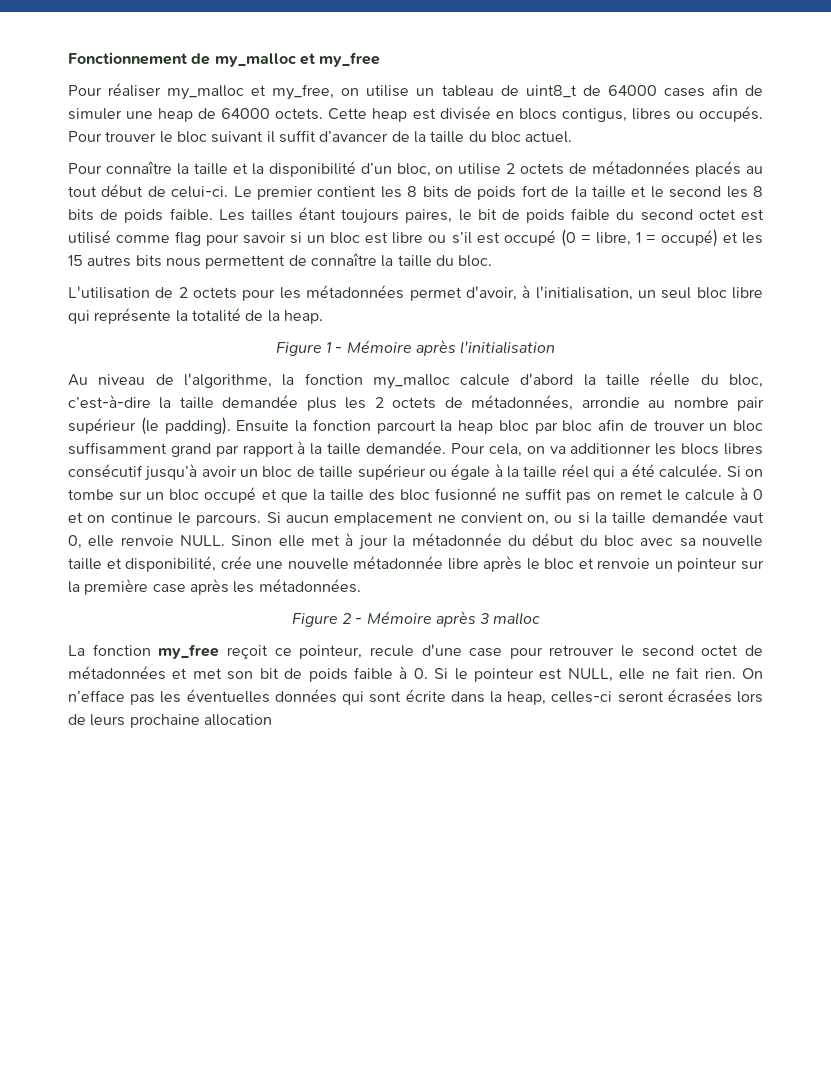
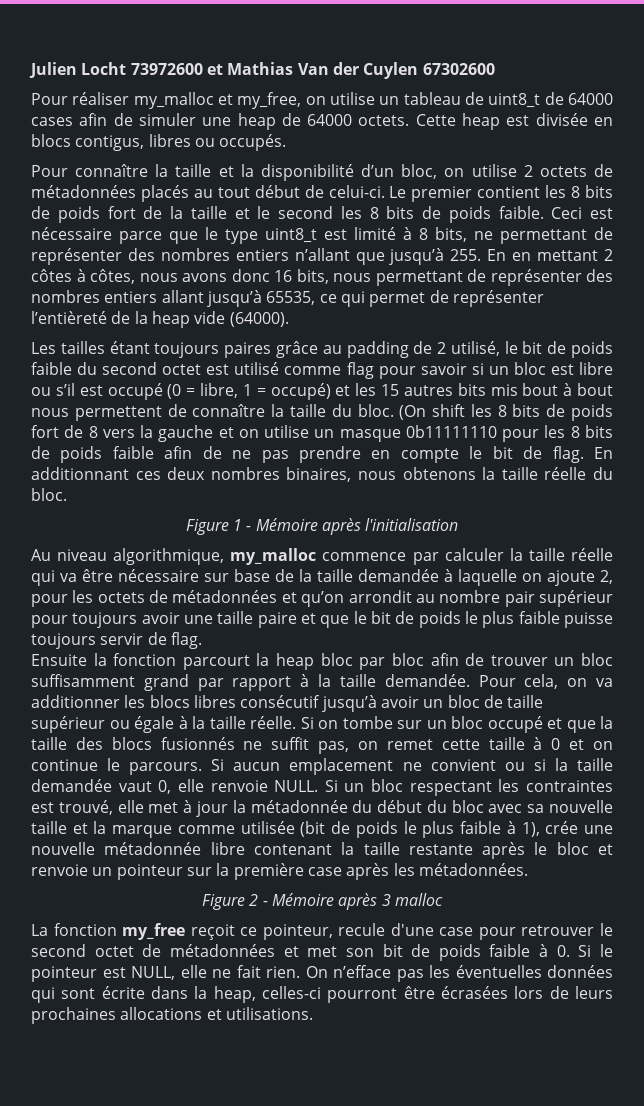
- Fonctionnement de my_malloc et my_free
+ Julien Locht 73972600 et Mathias Van der Cuylen 67302600
- Pour trouver le bloc suivant il suffit d’avancer de la taille du bloc actuel.
- Les tailles étant toujours paires, le bit de poids faible du second octet est utilisé comme flag pour savoir si un bloc est libre ou s’il est occupé (0 = libre, 1 = occupé) et les 15 autres bits nous permettent de connaître la taille du bloc.
- L'utilisation de 2 octets pour les métadonnées permet d'avoir, à l'initialisation, un seul bloc libre qui représente la totalité de la heap.
+ Ceci est nécessaire parce que le type uint8_t est limité à 8 bits, ne permettant de représenter des nombres entiers n’allant que jusqu’à 255. En en mettant 2 côtes à côtes, nous avons donc 16 bits, nous permettant de représenter des nombres entiers allant jusqu’à 65535, ce qui permet de représenter l’entièreté de la heap vide (64000).
+ Les tailles étant toujours paires grâce au padding de 2 utilisé, le bit de poids faible du second octet est utilisé comme flag pour savoir si un bloc est libre ou s’il est occupé (0 = libre, 1 = occupé) et les 15 autres bits mis bout à bout nous permettent de connaître la taille du bloc. (On shift les 8 bits de poids fort de 8 vers la gauche et on utilise un masque 0b11111110 pour les 8 bits de poids faible afin de ne pas prendre en compte le bit de flag. En additionnant ces deux nombres binaires, nous obtenons la taille réelle du bloc.
- Au niveau de l'algorithme, la fonction my_malloc calcule d'abord la taille réelle du bloc, c’est-à-dire la taille demandée plus les 2 octets de métadonnées, arrondie au nombre pair supérieur (le padding). Ensuite la fonction parcourt la heap bloc par bloc afin de trouver un bloc suffisamment grand par rapport à la taille demandée.
+ Au niveau algorithmique, my_malloc commence par calculer la taille réelle qui va être nécessaire sur base de la taille demandée à laquelle on ajoute 2, pour les octets de métadonnées et qu’on arrondit au nombre pair supérieur pour toujours avoir une taille paire et que le bit de poids le plus faible puisse toujours servir de flag.
+ Ensuite la fonction parcourt la heap bloc par bloc afin de trouver un bloc suffisamment grand par rapport à la taille demandée.
- Pour cela, on va additionner les blocs libres consécutif jusqu’à avoir un bloc de taille supérieur ou égale à la taille réel qui a été calculée.
+ Pour cela, on va additionner les blocs libres consécutif jusqu’à avoir un bloc de taille supérieur ou égale à la taille réelle.
- Si on tombe sur un bloc occupé et que la taille des bloc fusionné ne suffit pas on remet le calcule à 0 et on continue le parcours.
+ Si on tombe sur un bloc occupé et que la taille des blocs fusionnés ne suffit pas, on remet cette taille à 0 et on continue le parcours.
- Si aucun emplacement ne convient on, ou si la taille demandée vaut 0, elle renvoie NULL.
+ Si aucun emplacement ne convient ou si la taille demandée vaut 0, elle renvoie NULL.
- Sinon elle met à jour la métadonnée du début du bloc avec sa nouvelle taille et disponibilité, crée une nouvelle métadonnée libre après le bloc et renvoie un pointeur sur la première case après les métadonnées.
+ Si un bloc respectant les contraintes est trouvé, elle met à jour la métadonnée du début du bloc avec sa nouvelle taille et la marque comme utilisée (bit de poids le plus faible à 1), crée une nouvelle métadonnée libre contenant la taille restante après le bloc et renvoie un pointeur sur la première case après les métadonnées.
- On n’efface pas les éventuelles données qui sont écrite dans la heap, celles-ci seront écrasées lors de leurs prochaine allocation
+ On n’efface pas les éventuelles données qui sont écrite dans la heap, celles-ci pourront être écrasées lors de leurs prochaines allocations et utilisations.

